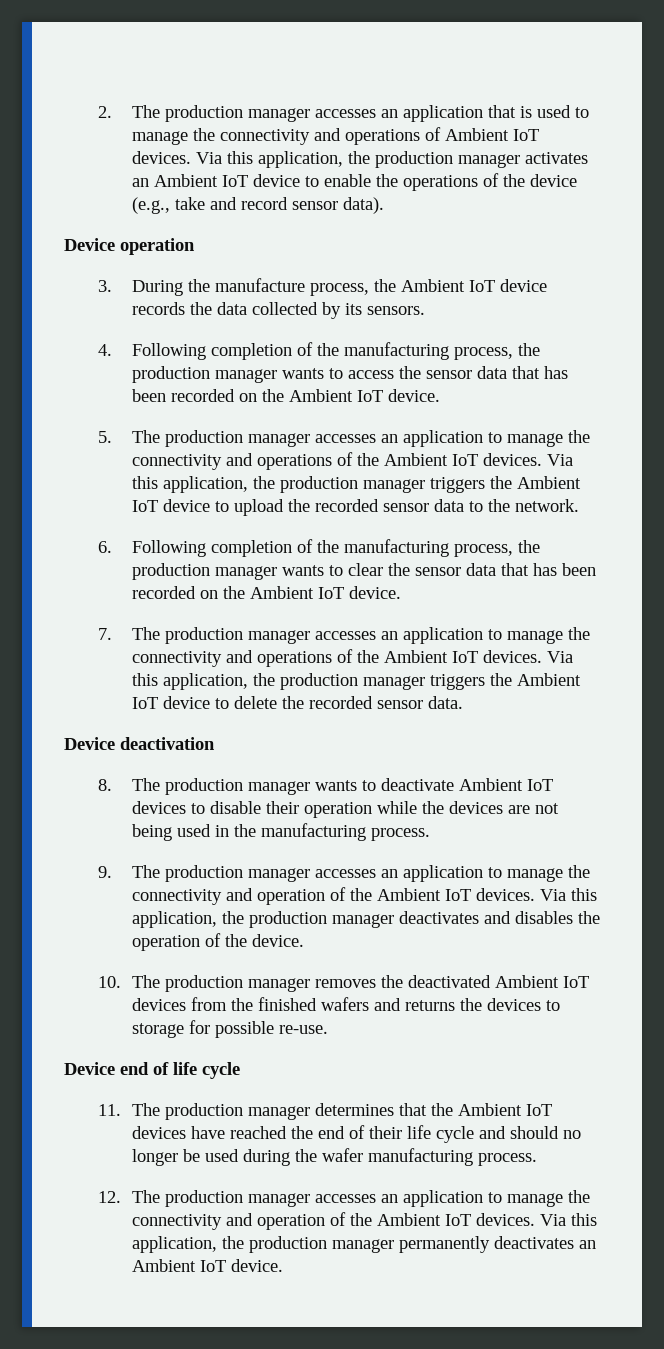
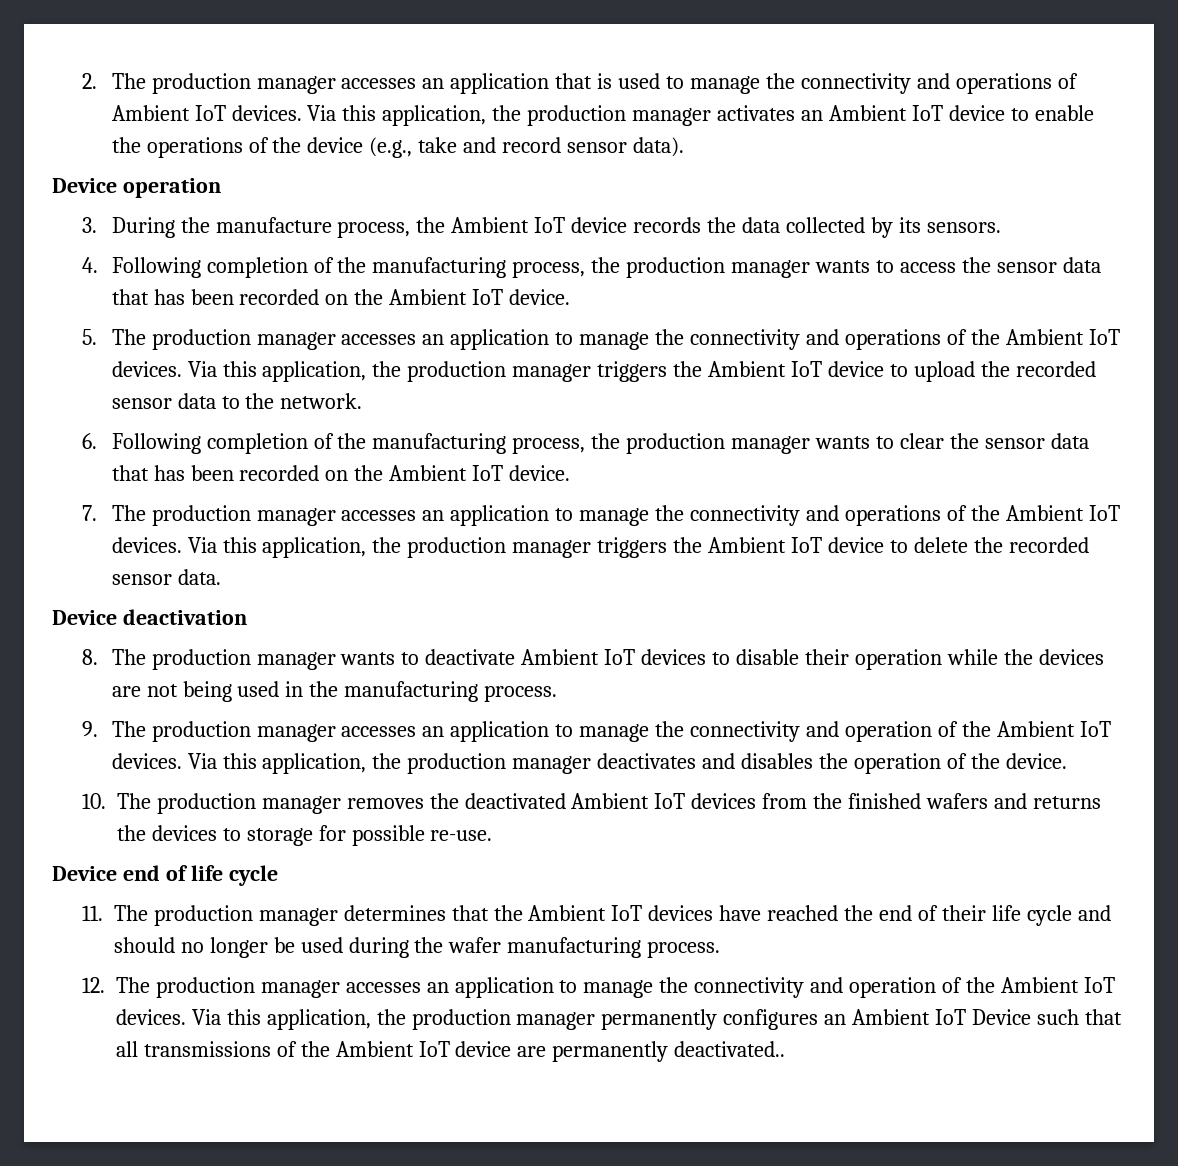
- Via this application, the production manager permanently deactivates an Ambient IoT device.
+ Via this application, the production manager permanently configures an Ambient IoT Device such that all transmissions of the Ambient IoT device are permanently deactivated..

